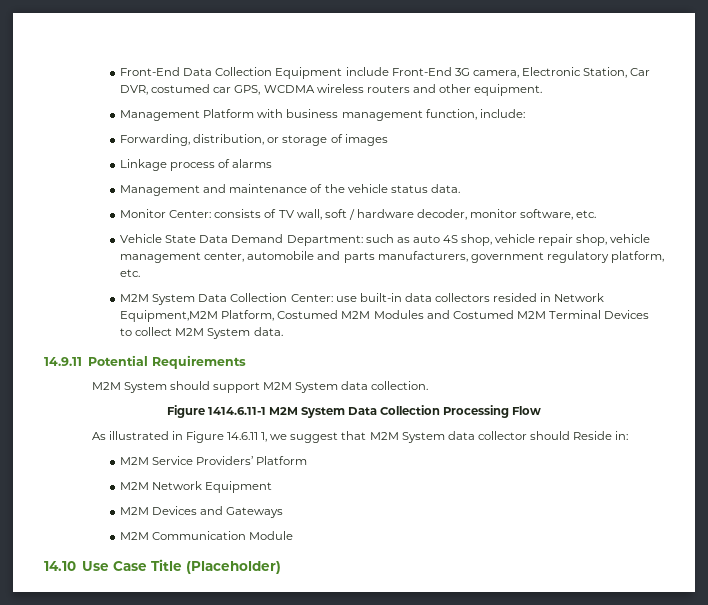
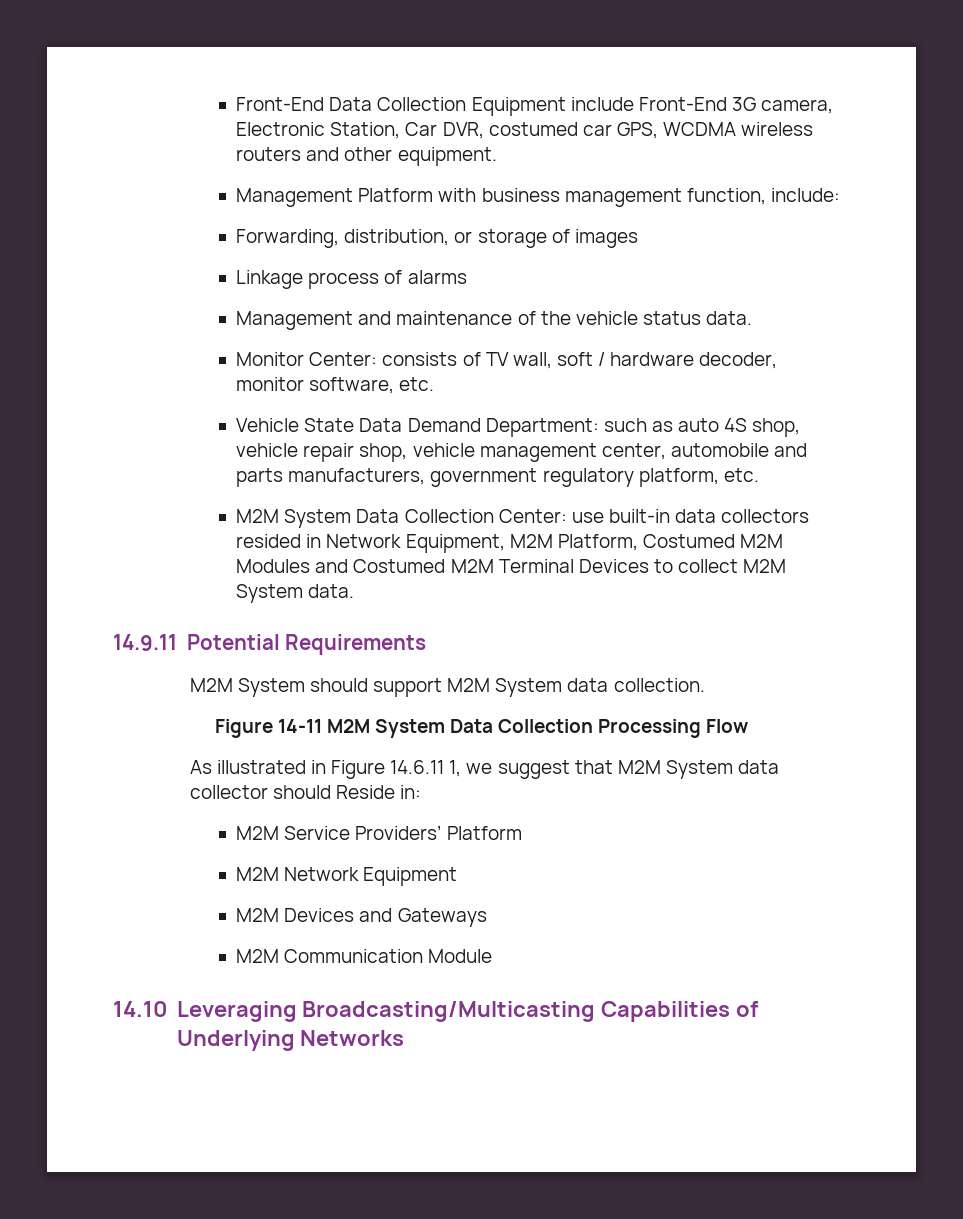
- M2M System Data Collection Center: use built-in data collectors resided in Network Equipment,M2M Platform, Costumed M2M Modules and Costumed M2M Terminal Devices to collect M2M System data.
+ M2M System Data Collection Center: use built-in data collectors resided in Network Equipment, M2M Platform, Costumed M2M Modules and Costumed M2M Terminal Devices to collect M2M System data.
- Figure 1414.6.11-1 M2M System Data Collection Processing Flow
+ Figure 14-11 M2M System Data Collection Processing Flow
- 14.10 Use Case Title (Placeholder)
+ 14.10 Leveraging Broadcasting/Multicasting Capabilities of Underlying Networks

